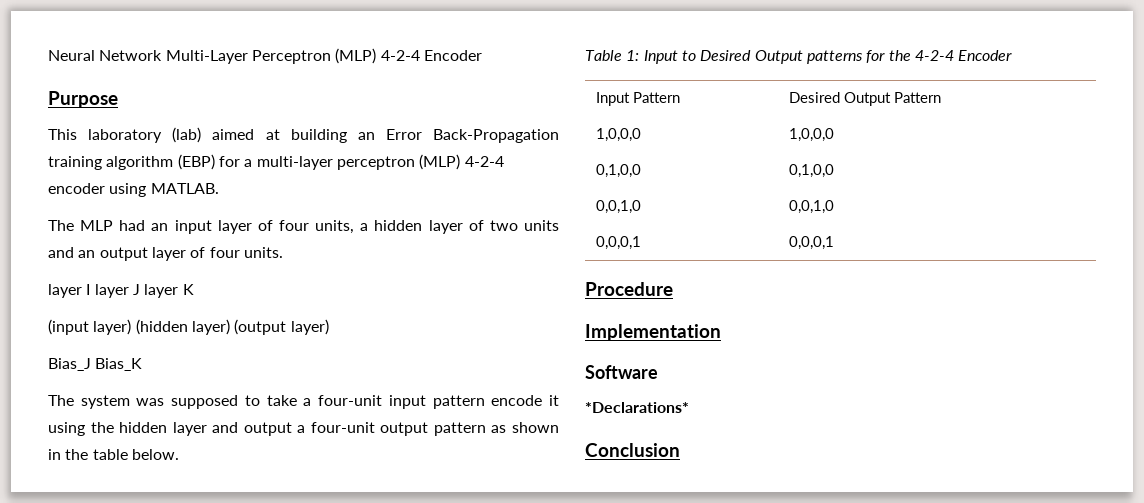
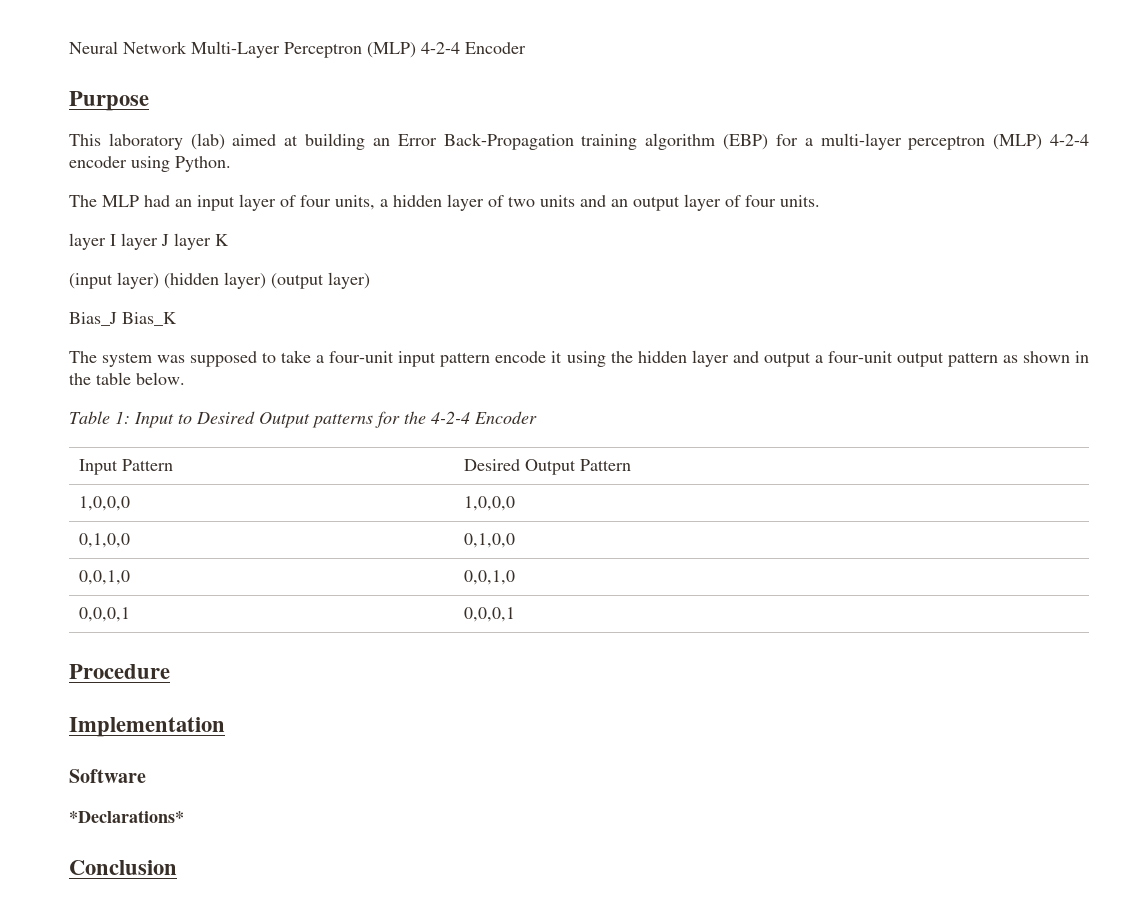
- This laboratory (lab) aimed at building an Error Back-Propagation training algorithm (EBP) for a multi-layer perceptron (MLP) 4-2-4 encoder using MATLAB.
+ This laboratory (lab) aimed at building an Error Back-Propagation training algorithm (EBP) for a multi-layer perceptron (MLP) 4-2-4 encoder using Python.

